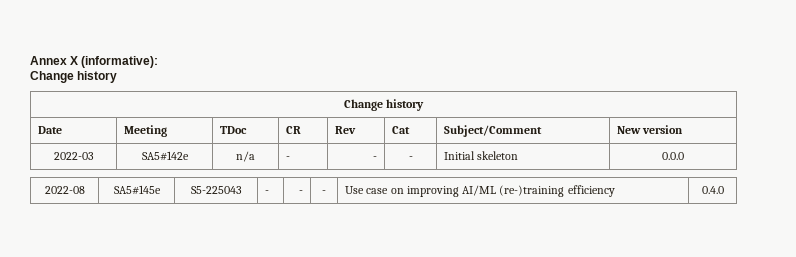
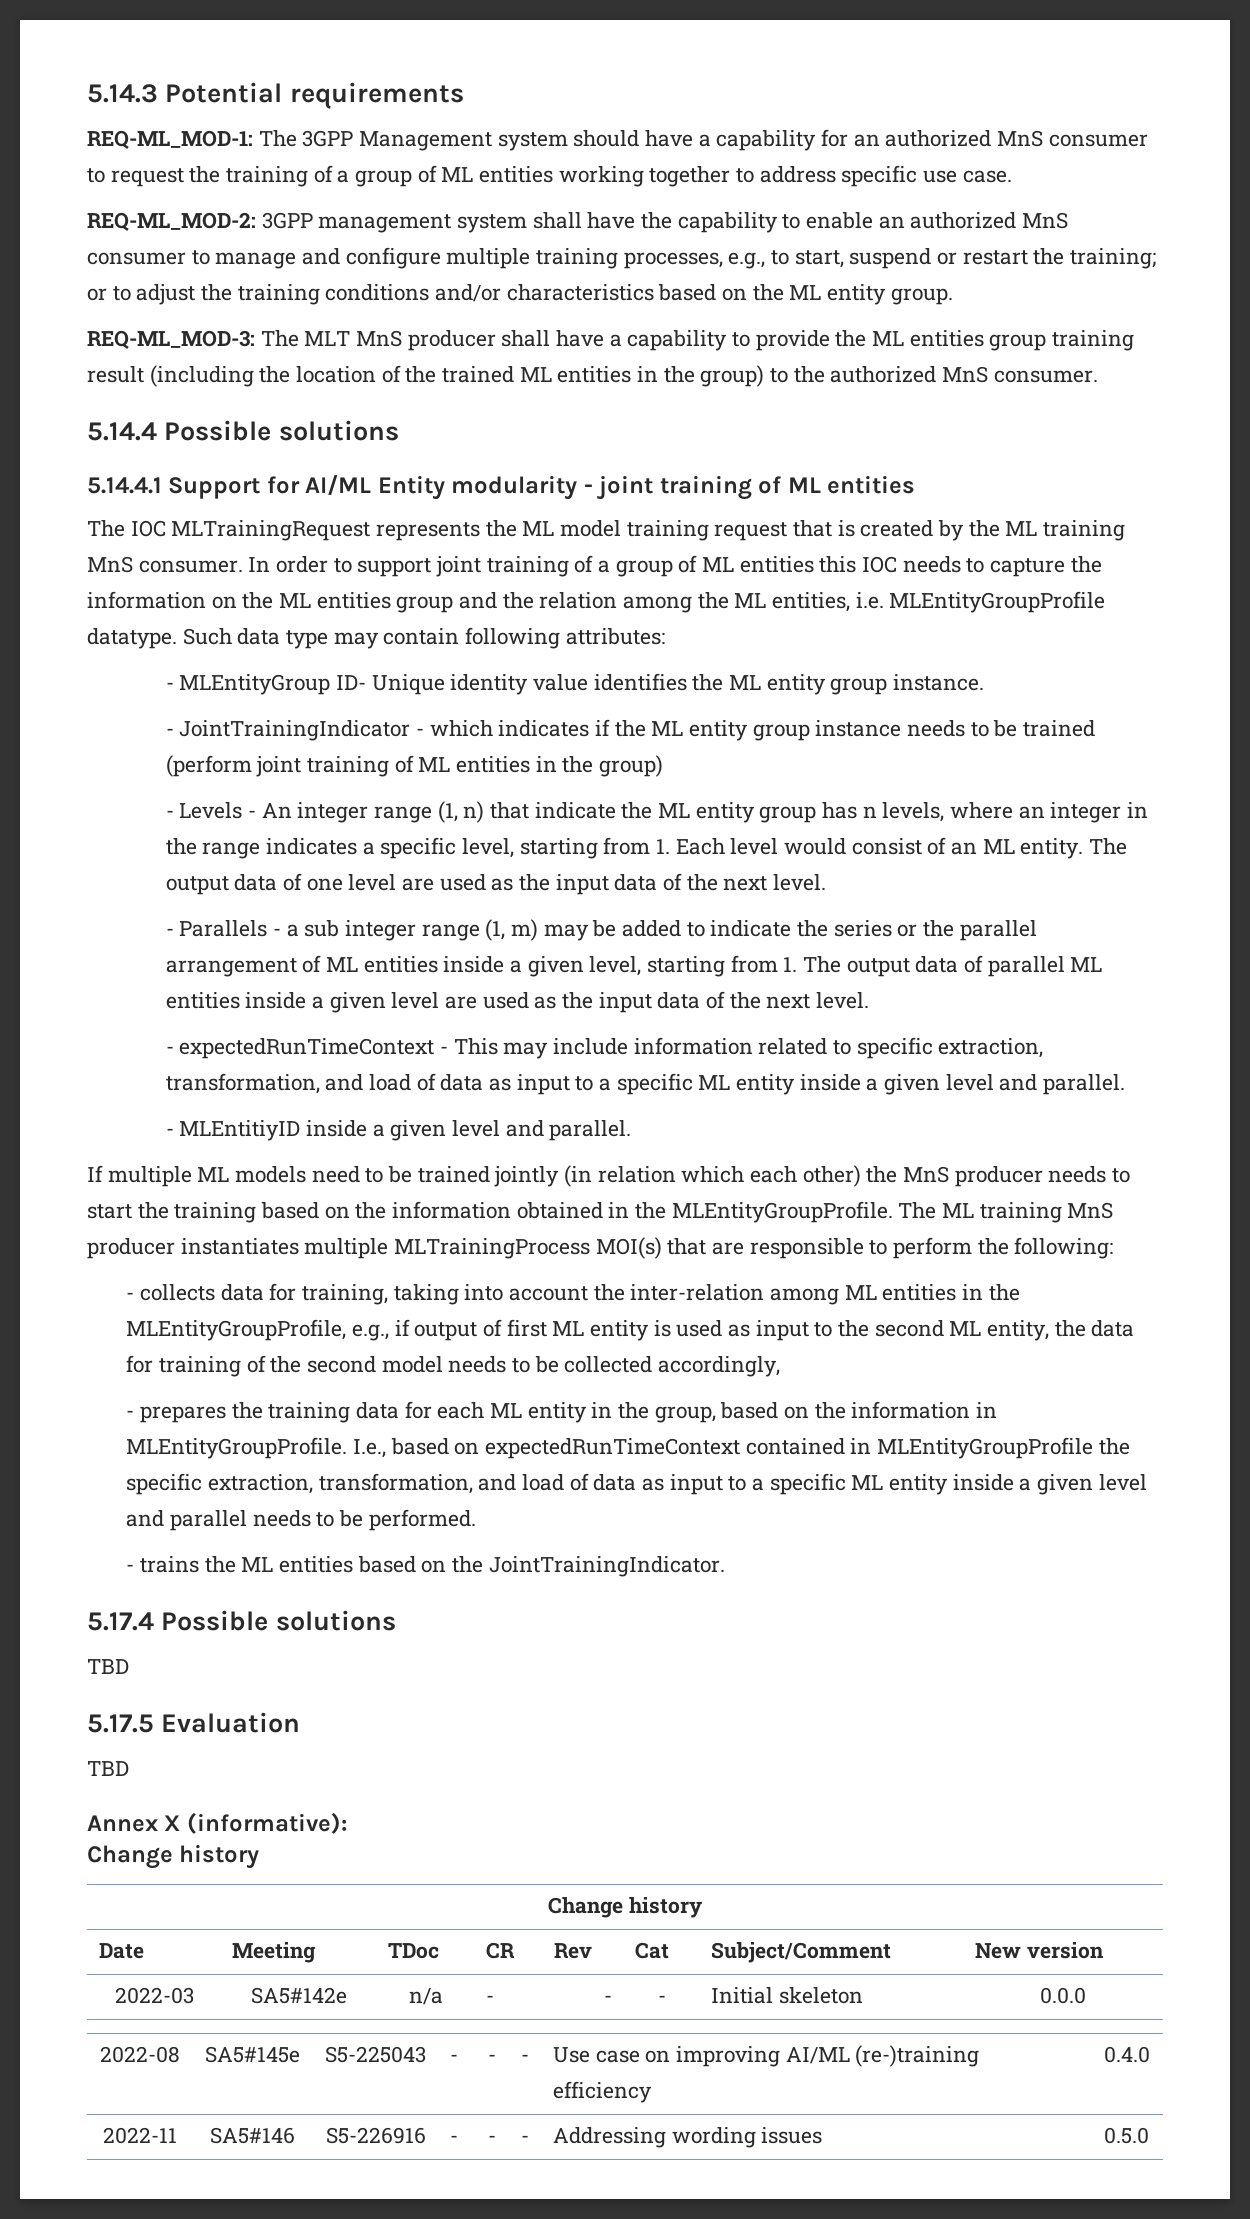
+ 5.14.3 Potential requirements
+ REQ-ML_MOD-1: The 3GPP Management system should have a capability for an authorized MnS consumer to request the training of a group of ML entities working together to address specific use case.
+ REQ-ML_MOD-2: 3GPP management system shall have the capability to enable an authorized MnS consumer to manage and configure multiple training processes, e.g., to start, suspend or restart the training; or to adjust the training conditions and/or characteristics based on the ML entity group.
+ REQ-ML_MOD-3: The MLT MnS producer shall have a capability to provide the ML entities group training result (including the location of the trained ML entities in the group) to the authorized MnS consumer.
+ 5.14.4 Possible solutions
+ 5.14.4.1 Support for AI/ML Entity modularity - joint training of ML entities
+ The IOC MLTrainingRequest represents the ML model training request that is created by the ML training MnS consumer. In order to support joint training of a group of ML entities this IOC needs to capture the information on the ML entities group and the relation among the ML entities, i.e. MLEntityGroupProfile datatype. Such data type may contain following attributes:
+ - MLEntityGroup ID- Unique identity value identifies the ML entity group instance.
+ - JointTrainingIndicator - which indicates if the ML entity group instance needs to be trained (perform joint training of ML entities in the group)
+ - Levels - An integer range (1, n) that indicate the ML entity group has n levels, where an integer in the range indicates a specific level, starting from 1. Each level would consist of an ML entity. The output data of one level are used as the input data of the next level.
+ - Parallels - a sub integer range (1, m) may be added to indicate the series or the parallel arrangement of ML entities inside a given level, starting from 1. The output data of parallel ML entities inside a given level are used as the input data of the next level.
+ - expectedRunTimeContext - This may include information related to specific extraction, transformation, and load of data as input to a specific ML entity inside a given level and parallel.
+ - MLEntitiyID inside a given level and parallel.
+ If multiple ML models need to be trained jointly (in relation which each other) the MnS producer needs to start the training based on the information obtained in the MLEntityGroupProfile. The ML training MnS producer instantiates multiple MLTrainingProcess MOI(s) that are responsible to perform the following:
+ - collects data for training, taking into account the inter-relation among ML entities in the MLEntityGroupProfile, e.g., if output of first ML entity is used as input to the second ML entity, the data for training of the second model needs to be collected accordingly,
+ - prepares the training data for each ML entity in the group, based on the information in MLEntityGroupProfile. I.e., based on expectedRunTimeContext contained in MLEntityGroupProfile the specific extraction, transformation, and load of data as input to a specific ML entity inside a given level and parallel needs to be performed.
+ - trains the ML entities based on the JointTrainingIndicator.
+ 5.17.4 Possible solutions
+ TBD
+ 5.17.5 Evaluation
+ TBD
+ 2022-11 | SA5#146 | S5-226916 | - | - | - | Addressing wording issues | 0.5.0

